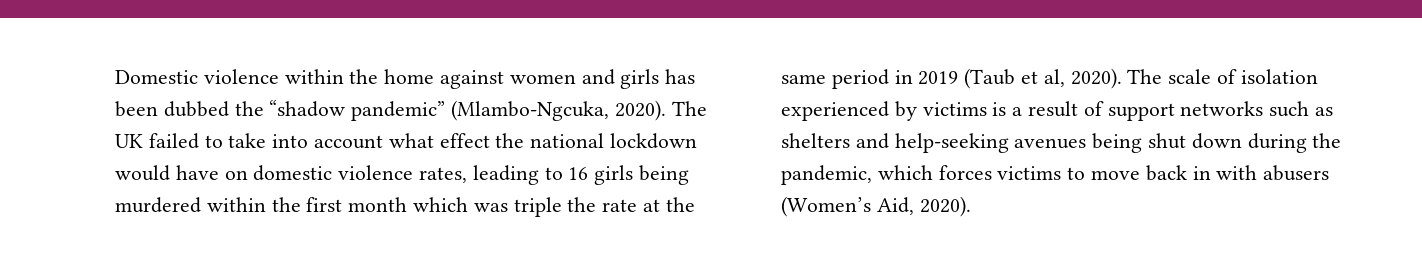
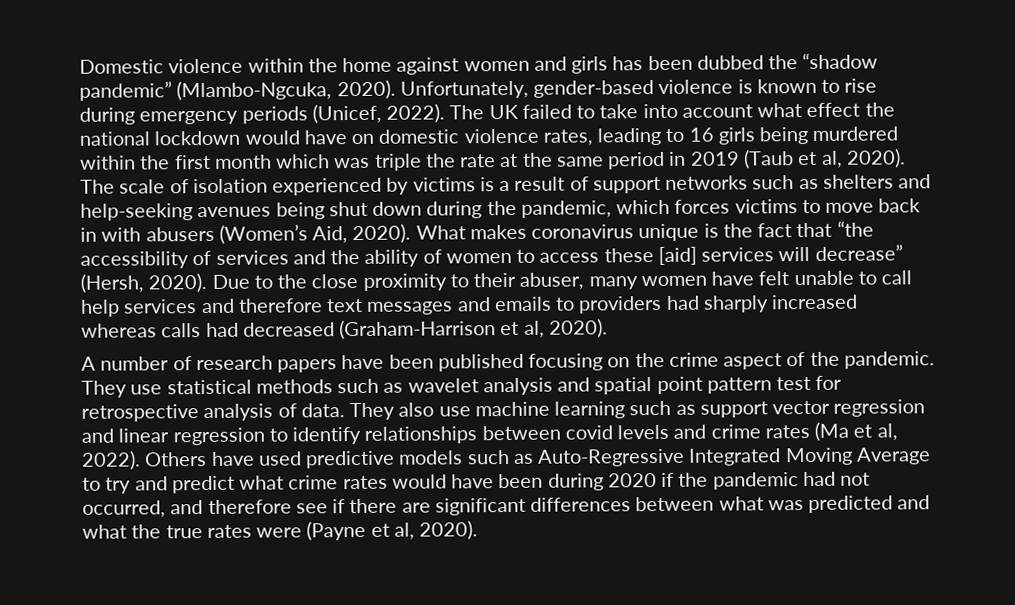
+ Unfortunately, gender-based violence is known to rise during emergency periods (Unicef, 2022).
+ What makes coronavirus unique is the fact that “the accessibility of services and the ability of women to access these [aid] services will decrease” (Hersh, 2020). Due to the close proximity to their abuser, many women have felt unable to call help services and therefore text messages and emails to providers had sharply increased whereas calls had decreased (Graham-Harrison et al, 2020).
+ A number of research papers have been published focusing on the crime aspect of the pandemic. They use statistical methods such as wavelet analysis and spatial point pattern test for retrospective analysis of data. They also use machine learning such as support vector regression and linear regression to identify relationships between covid levels and crime rates (Ma et al, 2022). Others have used predictive models such as Auto-Regressive Integrated Moving Average to try and predict what crime rates would have been during 2020 if the pandemic had not occurred, and therefore see if there are significant differences between what was predicted and what the true rates were (Payne et al, 2020).

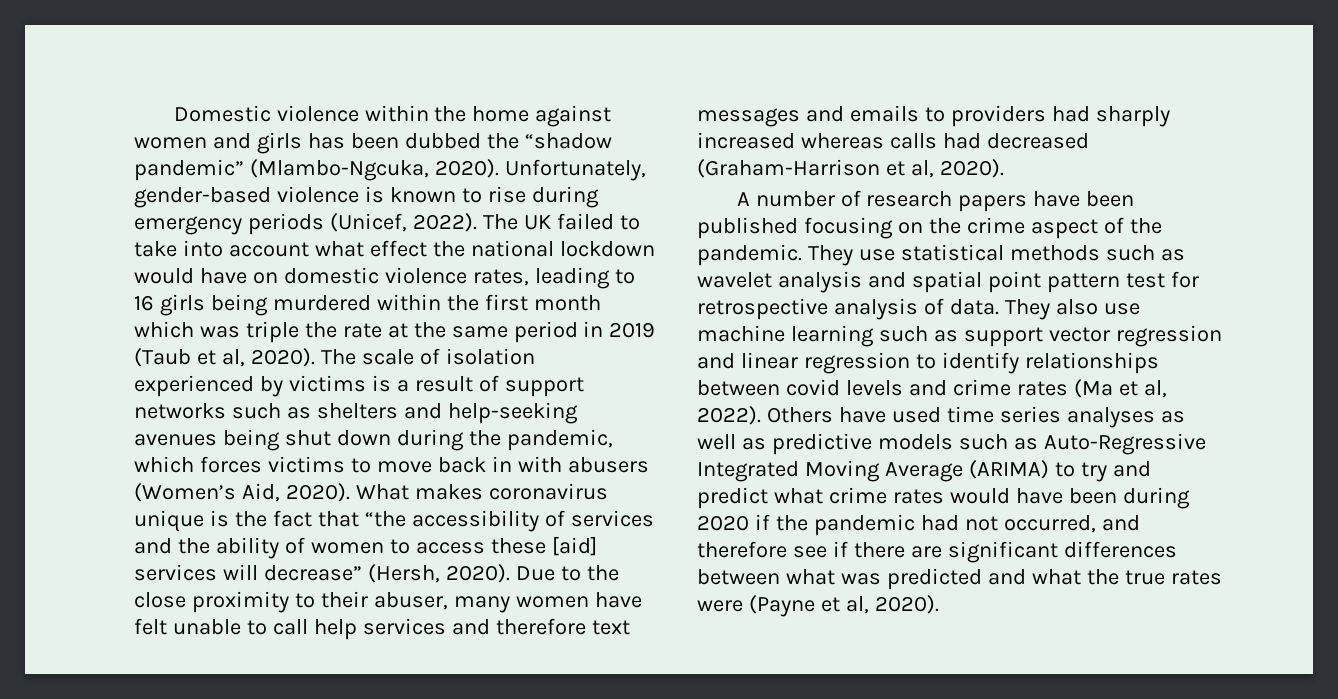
- Others have used predictive models such as Auto-Regressive Integrated Moving Average to try and predict what crime rates would have been during 2020 if the pandemic had not occurred, and therefore see if there are significant differences between what was predicted and what the true rates were (Payne et al, 2020).
+ Others have used time series analyses as well as predictive models such as Auto-Regressive Integrated Moving Average (ARIMA) to try and predict what crime rates would have been during 2020 if the pandemic had not occurred, and therefore see if there are significant differences between what was predicted and what the true rates were (Payne et al, 2020).

